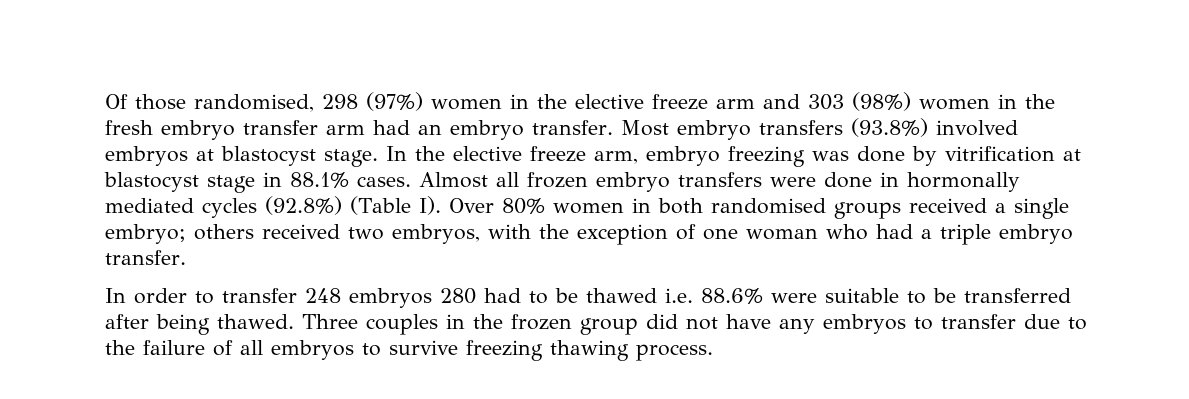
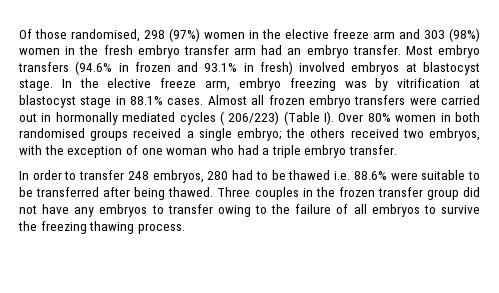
- Most embryo transfers (93.8%) involved embryos at blastocyst stage.
+ Most embryo transfers (94.6% in frozen and 93.1% in fresh) involved embryos at blastocyst stage.
- In the elective freeze arm, embryo freezing was done by vitrification at blastocyst stage in 88.1% cases.
+ In the elective freeze arm, embryo freezing was by vitrification at blastocyst stage in 88.1% cases.
- Almost all frozen embryo transfers were done in hormonally mediated cycles (92.8%) (Table I). Over 80% women in both randomised groups received a single embryo; others received two embryos, with the exception of one woman who had a triple embryo transfer.
+ Almost all frozen embryo transfers were carried out in hormonally mediated cycles ( 206/223) (Table I). Over 80% women in both randomised groups received a single embryo; the others received two embryos, with the exception of one woman who had a triple embryo transfer.
- In order to transfer 248 embryos 280 had to be thawed i.e. 88.6% were suitable to be transferred after being thawed.
+ In order to transfer 248 embryos, 280 had to be thawed i.e. 88.6% were suitable to be transferred after being thawed.
- Three couples in the frozen group did not have any embryos to transfer due to the failure of all embryos to survive freezing thawing process.
+ Three couples in the frozen transfer group did not have any embryos to transfer owing to the failure of all embryos to survive the freezing thawing process.

